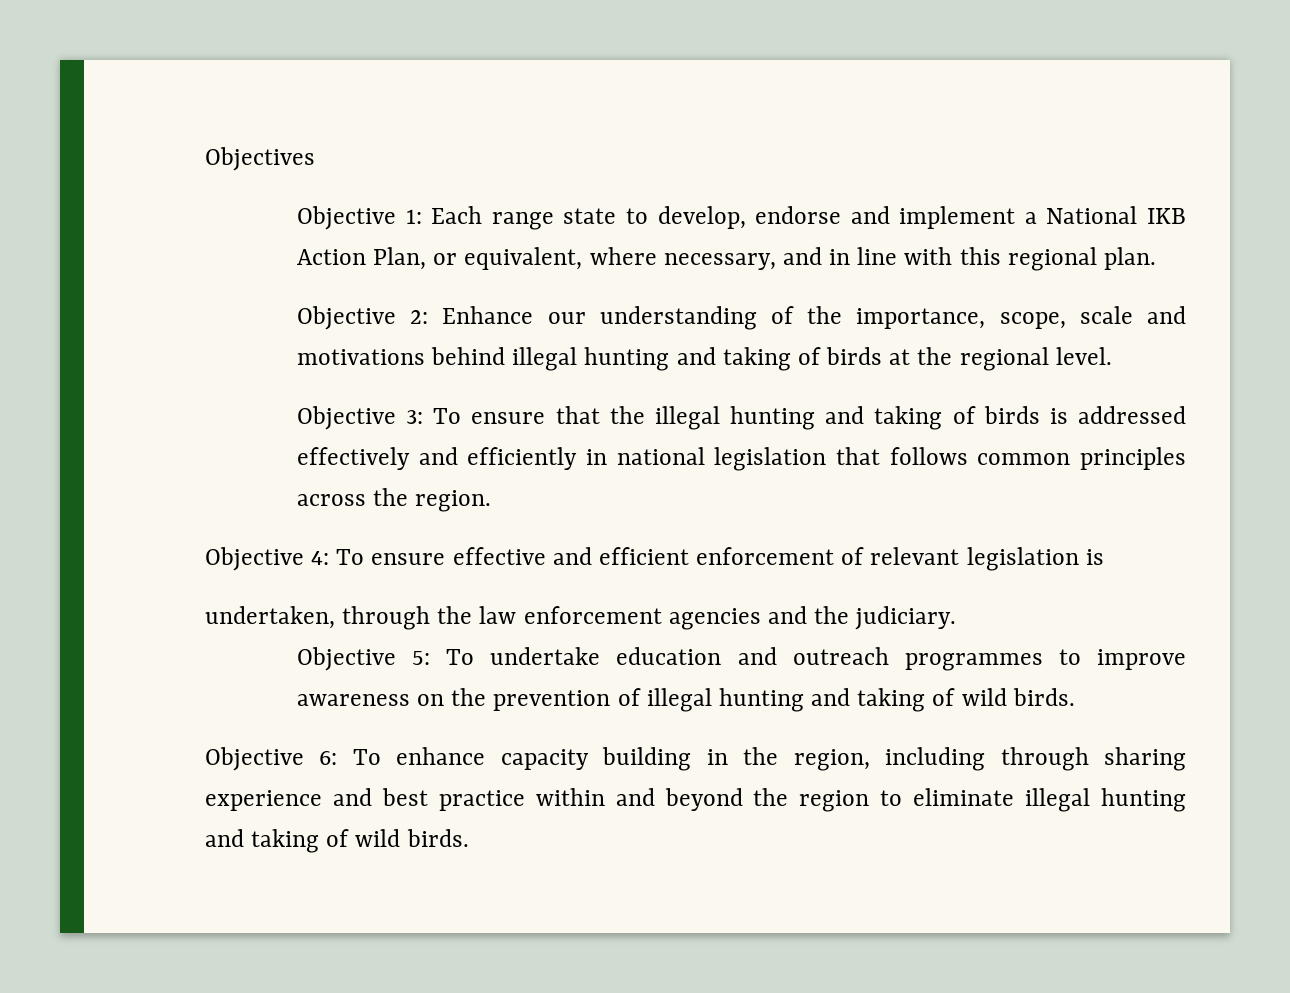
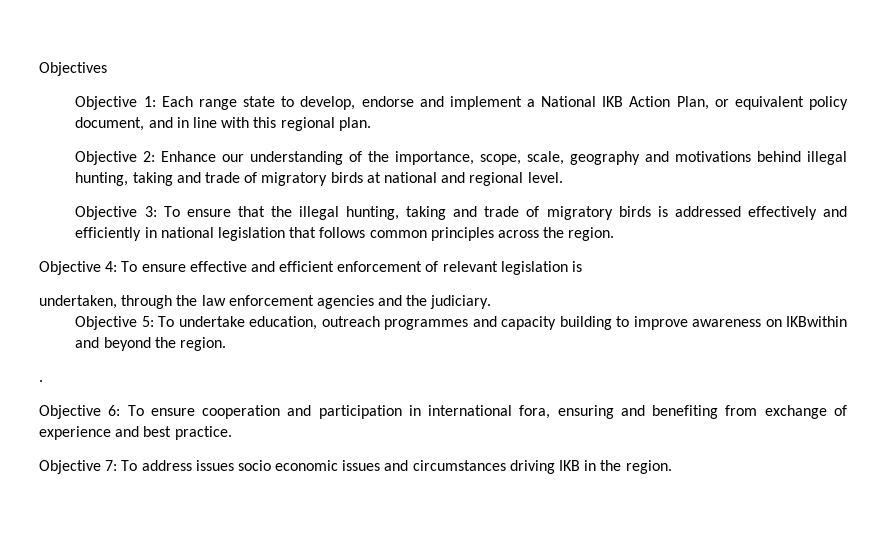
- Objective 1: Each range state to develop, endorse and implement a National IKB Action Plan, or equivalent, where necessary, and in line with this regional plan.
+ Objective 1: Each range state to develop, endorse and implement a National IKB Action Plan, or equivalent policy document, and in line with this regional plan.
- Objective 2: Enhance our understanding of the importance, scope, scale and motivations behind illegal hunting and taking of birds at the regional level.
+ Objective 2: Enhance our understanding of the importance, scope, scale, geography and motivations behind illegal hunting, taking and trade of migratory birds at national and regional level.
- Objective 3: To ensure that the illegal hunting and taking of birds is addressed effectively and efficiently in national legislation that follows common principles across the region.
+ Objective 3: To ensure that the illegal hunting, taking and trade of migratory birds is addressed effectively and efficiently in national legislation that follows common principles across the region.
- Objective 5: To undertake education and outreach programmes to improve awareness on the prevention of illegal hunting and taking of wild birds.
- Objective 6: To enhance capacity building in the region, including through sharing experience and best practice within and beyond the region to eliminate illegal hunting and taking of wild birds.
+ Objective 5: To undertake education, outreach programmes and capacity building to improve awareness on IKBwithin and beyond the region.
+ .
+ Objective 6: To ensure cooperation and participation in international fora, ensuring and benefiting from exchange of experience and best practice.
+ Objective 7: To address issues socio economic issues and circumstances driving IKB in the region.

